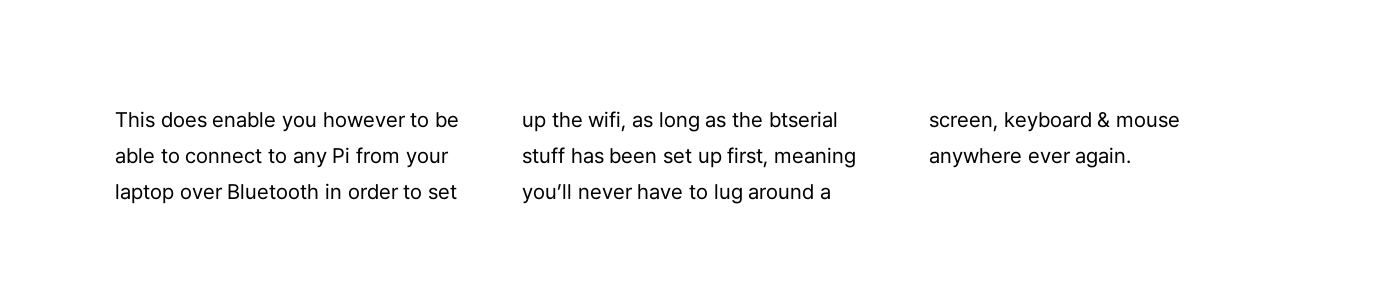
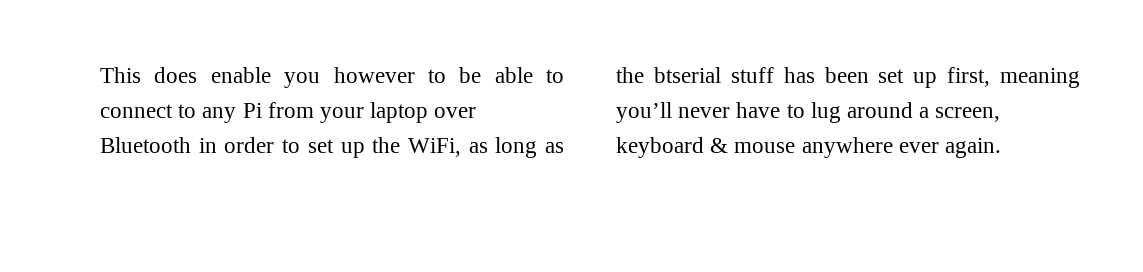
- This does enable you however to be able to connect to any Pi from your laptop over Bluetooth in order to set up the wifi, as long as the btserial stuff has been set up first, meaning you’ll never have to lug around a screen, keyboard & mouse anywhere ever again.
+ This does enable you however to be able to connect to any Pi from your laptop over Bluetooth in order to set up the WiFi, as long as the btserial stuff has been set up first, meaning you’ll never have to lug around a screen, keyboard & mouse anywhere ever again.

